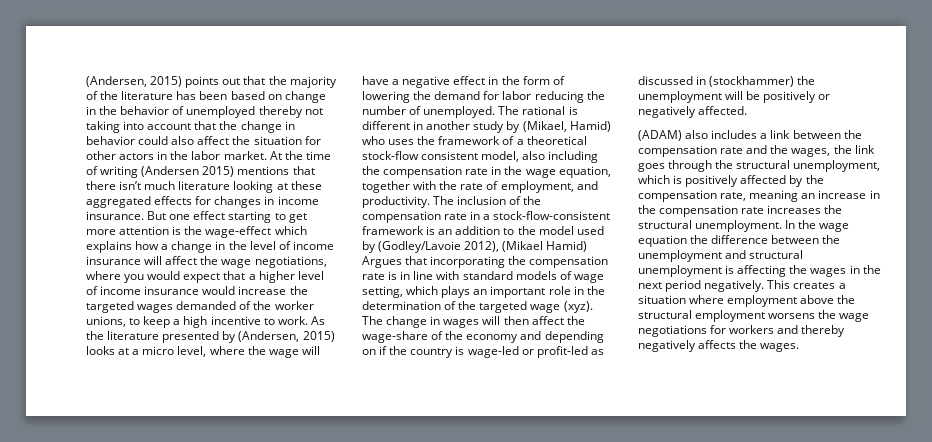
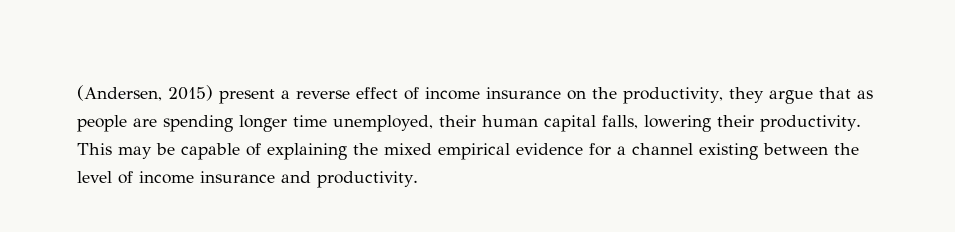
- (Andersen, 2015) points out that the majority of the literature has been based on change in the behavior of unemployed thereby not taking into account that the change in behavior could also affect the situation for other actors in the labor market. At the time of writing (Andersen 2015) mentions that there isn’t much literature looking at these aggregated effects for changes in income insurance. But one effect starting to get more attention is the wage-effect which explains how a change in the level of income insurance will affect the wage negotiations, where you would expect that a higher level of income insurance would increase the targeted wages demanded of the worker unions, to keep a high incentive to work. As the literature presented by (Andersen, 2015) looks at a micro level, where the wage will have a negative effect in the form of lowering the demand for labor reducing the number of unemployed. The rational is different in another study by (Mikael, Hamid) who uses the framework of a theoretical stock-flow consistent model, also including the compensation rate in the wage equation, together with the rate of employment, and productivity. The inclusion of the compensation rate in a stock-flow-consistent framework is an addition to the model used by (Godley/Lavoie 2012), (Mikael Hamid) Argues that incorporating the compensation rate is in line with standard models of wage setting, which plays an important role in the determination of the targeted wage (xyz). The change in wages will then affect the wage-share of the economy and depending on if the country is wage-led or profit-led as discussed in (stockhammer) the unemployment will be positively or negatively affected.
- (ADAM) also includes a link between the compensation rate and the wages, the link goes through the structural unemployment, which is positively affected by the compensation rate, meaning an increase in the compensation rate increases the structural unemployment. In the wage equation the difference between the unemployment and structural unemployment is affecting the wages in the next period negatively. This creates a situation where employment above the structural employment worsens the wage negotiations for workers and thereby negatively affects the wages.
+ (Andersen, 2015) present a reverse effect of income insurance on the productivity, they argue that as people are spending longer time unemployed, their human capital falls, lowering their productivity. This may be capable of explaining the mixed empirical evidence for a channel existing between the level of income insurance and productivity.

